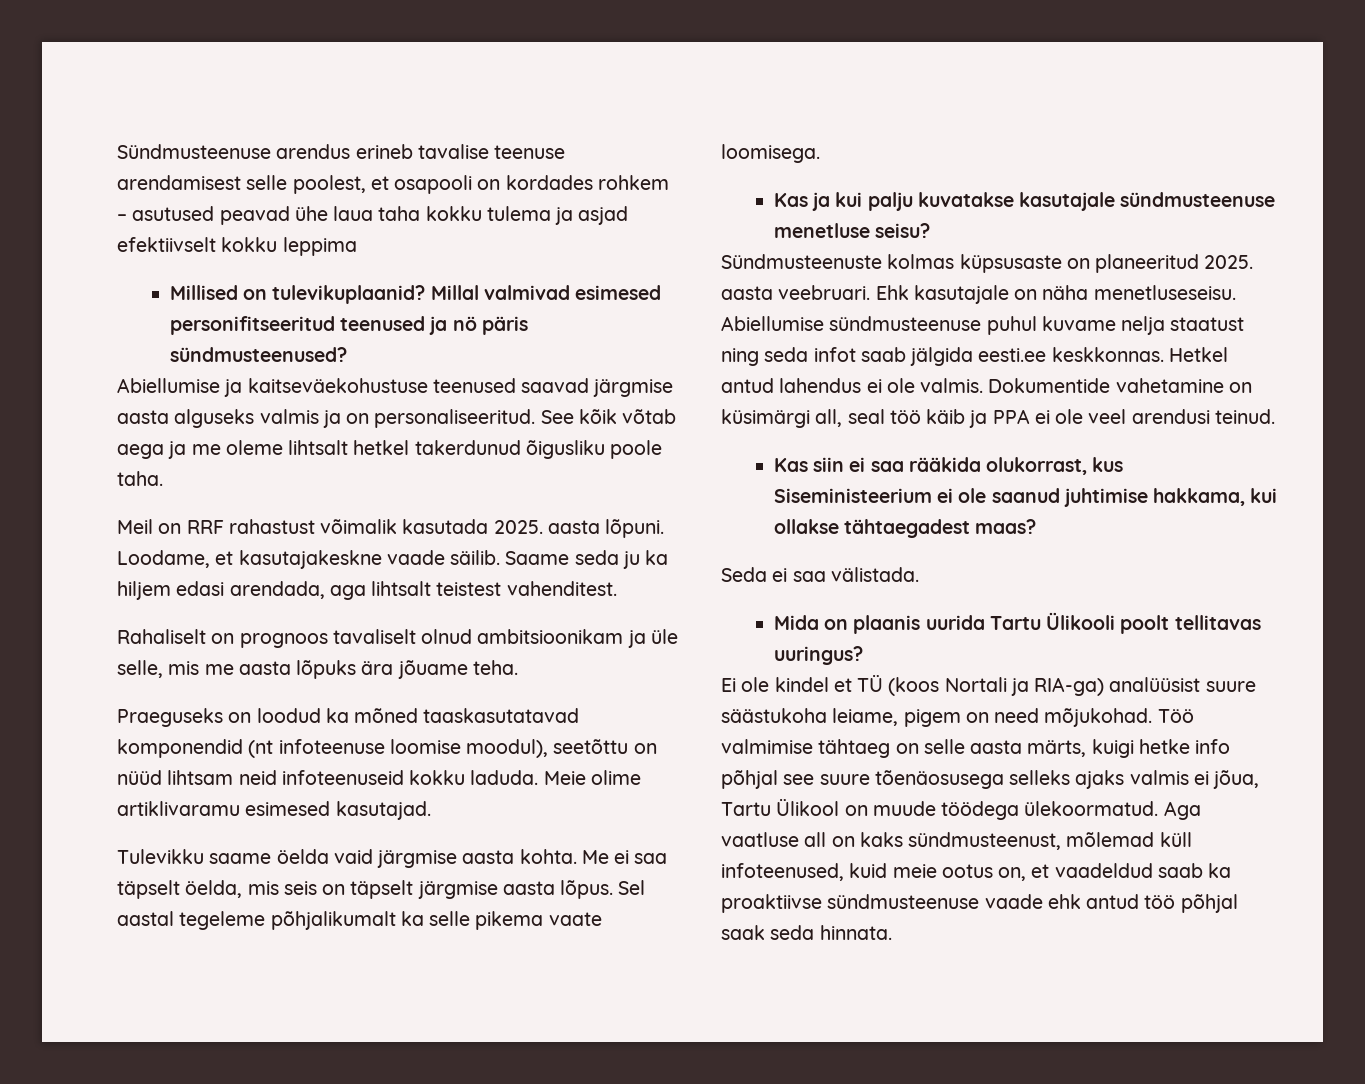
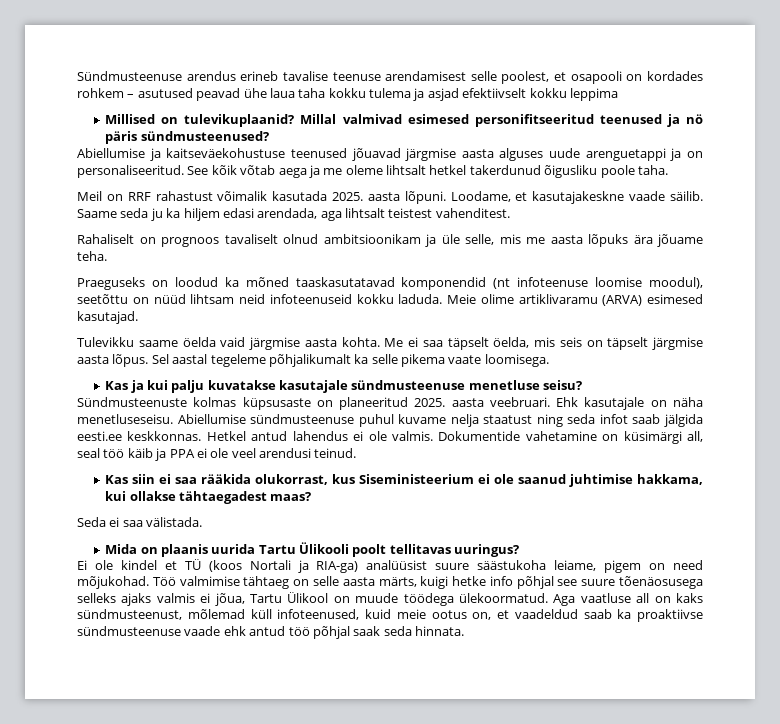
- Abiellumise ja kaitseväekohustuse teenused saavad järgmise aasta alguseks valmis ja on personaliseeritud.
+ Abiellumise ja kaitseväekohustuse teenused jõuavad järgmise aasta alguses uude arenguetappi ja on personaliseeritud.
- Meie olime artiklivaramu esimesed kasutajad.
+ Meie olime artiklivaramu (ARVA) esimesed kasutajad.

